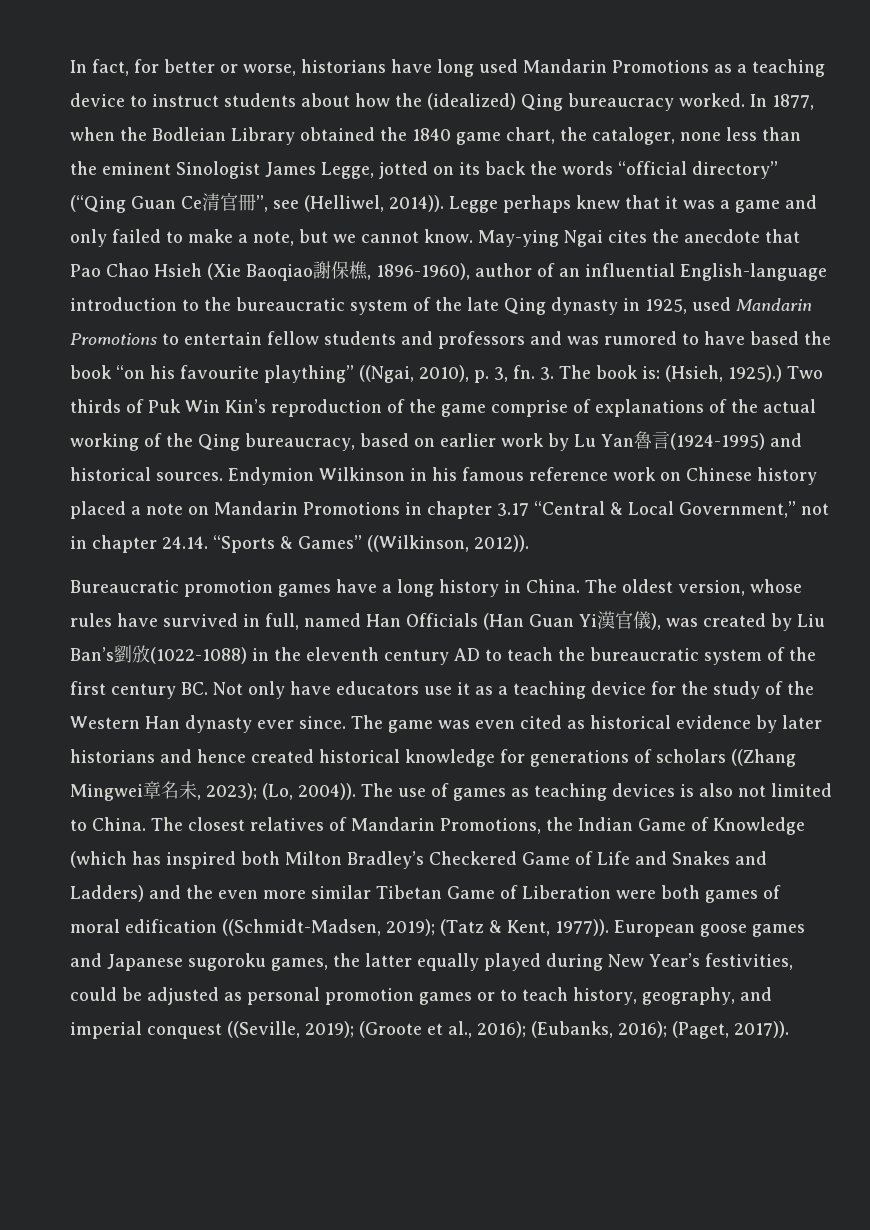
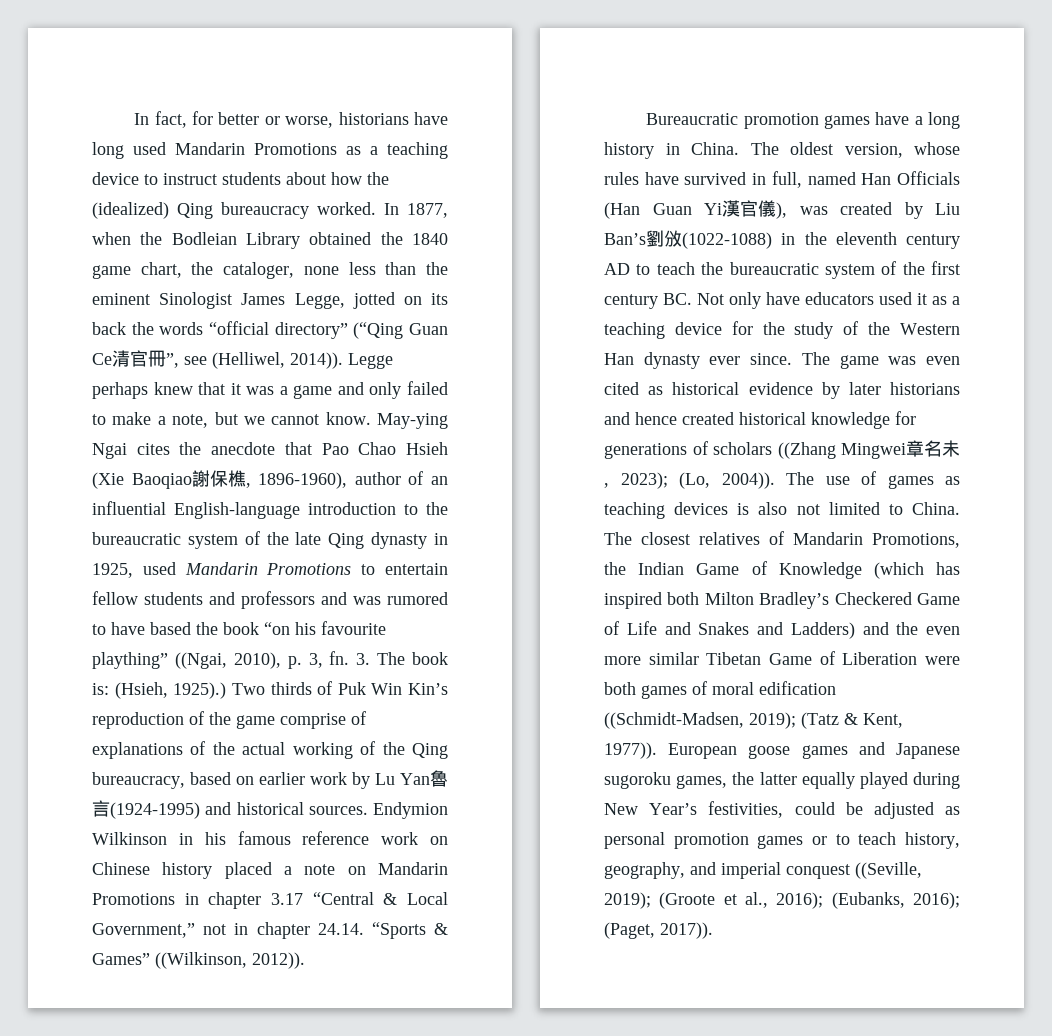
- The oldest version, whose rules have survived in full, named Han Officials (Han Guan Yi漢官儀), was created by Liu Ban’s劉攽(1022-1088) in the eleventh century AD to teach the bureaucratic system of the first century BC. Not only have educators use it as a teaching device for the study of the Western Han dynasty ever since.
+ The oldest version, whose rules have survived in full, named Han Officials (Han Guan Yi漢官儀), was created by Liu Ban’s劉攽(1022-1088) in the eleventh century AD to teach the bureaucratic system of the first century BC. Not only have educators used it as a teaching device for the study of the Western Han dynasty ever since.

